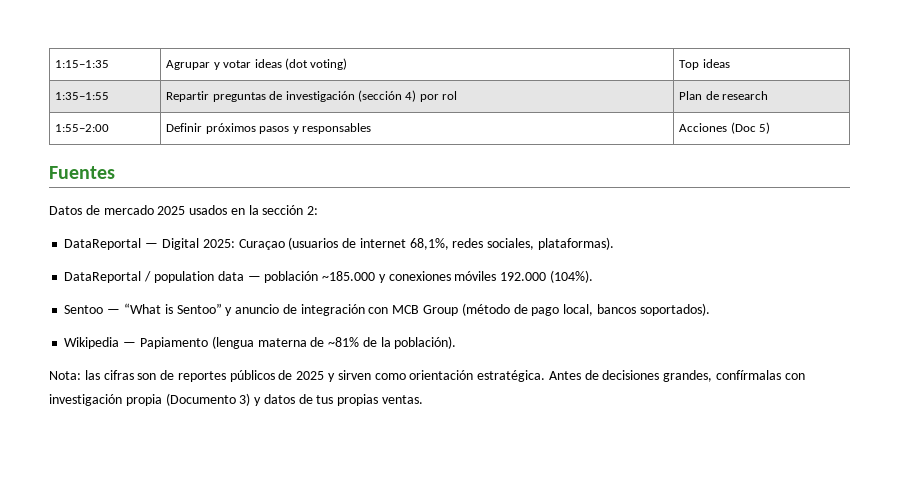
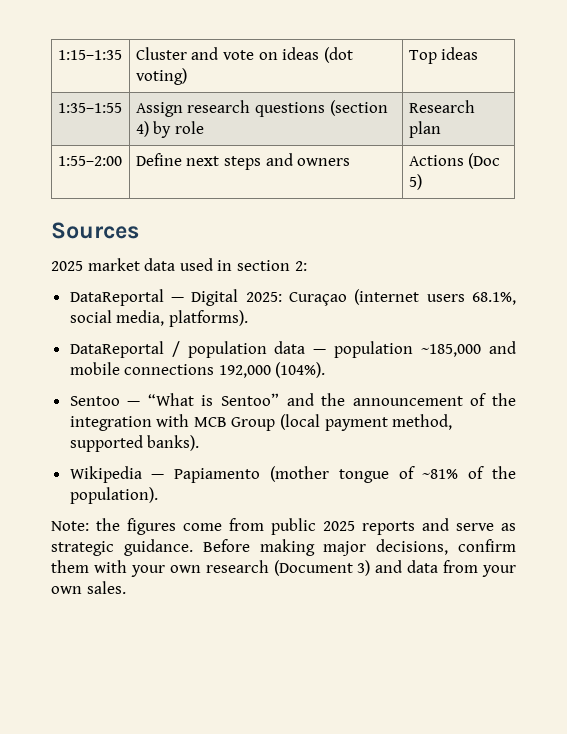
- 1:15–1:35 | Agrupar y votar ideas (dot voting) | Top ideas
+ 1:15–1:35 | Cluster and vote on ideas (dot voting) | Top ideas
- 1:35–1:55 | Repartir preguntas de investigación (sección 4) por rol | Plan de research
- 1:55–2:00 | Definir próximos pasos y responsables | Acciones (Doc 5)
- Fuentes
- Datos de mercado 2025 usados en la sección 2:
+ 1:35–1:55 | Assign research questions (section 4) by role | Research plan
+ 1:55–2:00 | Define next steps and owners | Actions (Doc 5)
+ Sources
+ 2025 market data used in section 2:
- DataReportal — Digital 2025: Curaçao (usuarios de internet 68,1%, redes sociales, plataformas).
+ DataReportal — Digital 2025: Curaçao (internet users 68.1%, social media, platforms).
- DataReportal / population data — población ~185.000 y conexiones móviles 192.000 (104%).
+ DataReportal / population data — population ~185,000 and mobile connections 192,000 (104%).
- Sentoo — “What is Sentoo” y anuncio de integración con MCB Group (método de pago local, bancos soportados).
- Wikipedia — Papiamento (lengua materna de ~81% de la población).
- Nota: las cifras son de reportes públicos de 2025 y sirven como orientación estratégica. Antes de decisiones grandes, confírmalas con investigación propia (Documento 3) y datos de tus propias ventas.
+ Sentoo — “What is Sentoo” and the announcement of the integration with MCB Group (local payment method, supported banks).
+ Wikipedia — Papiamento (mother tongue of ~81% of the population).
+ Note: the figures come from public 2025 reports and serve as strategic guidance. Before making major decisions, confirm them with your own research (Document 3) and data from your own sales.

